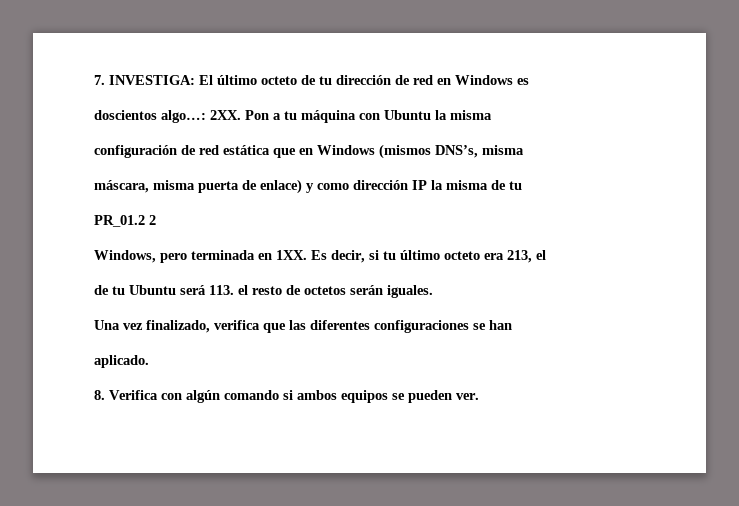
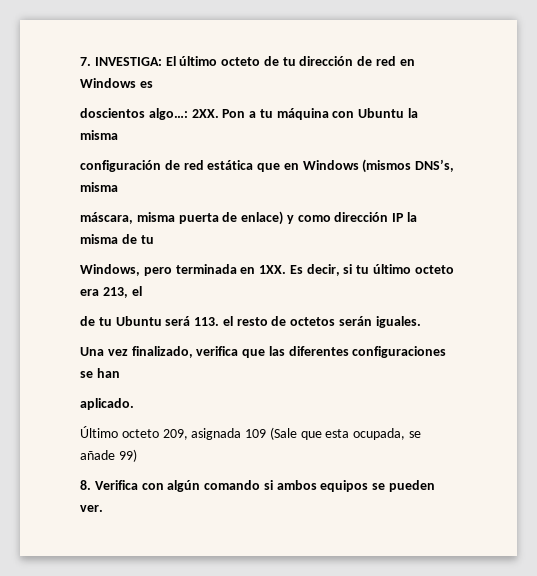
- PR_01.2 2
+ Último octeto 209, asignada 109 (Sale que esta ocupada, se añade 99)

